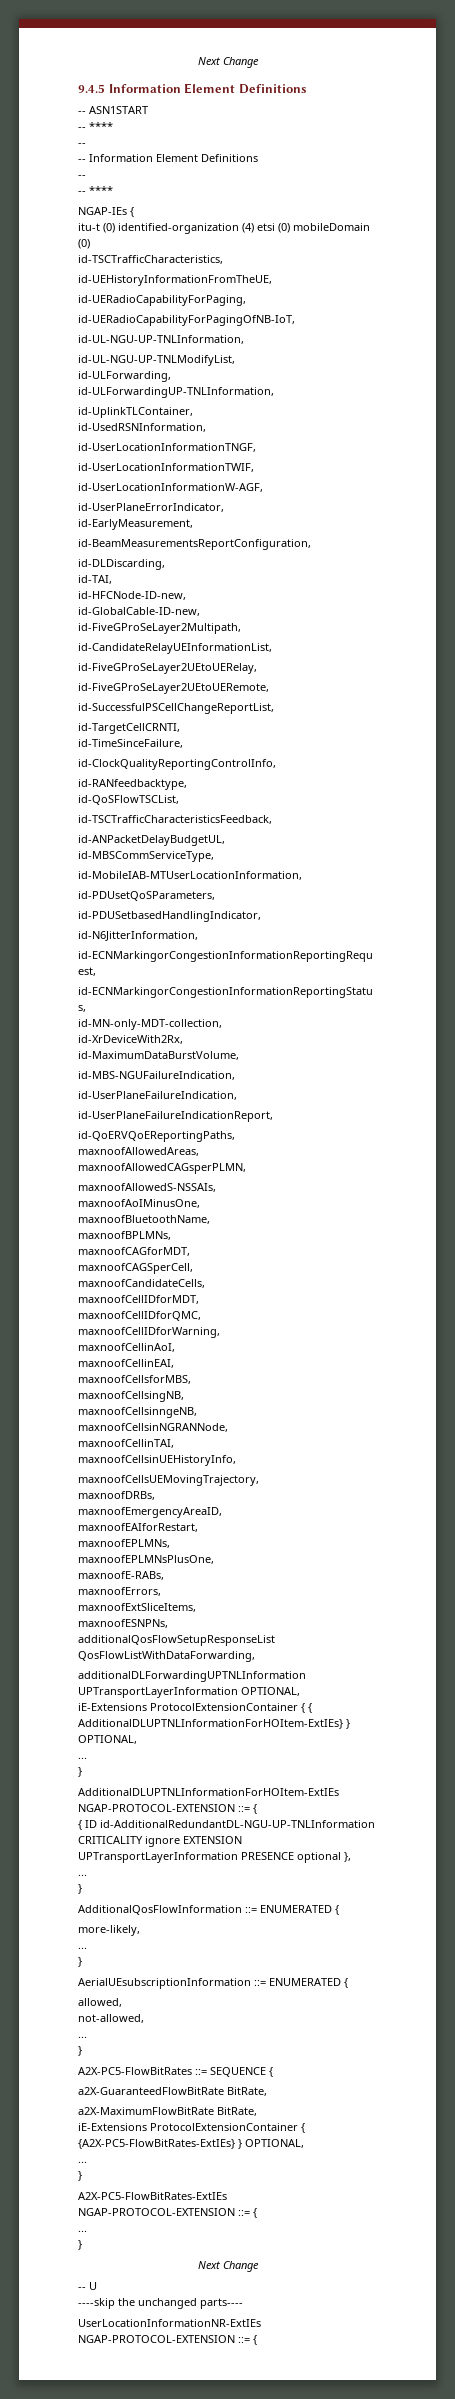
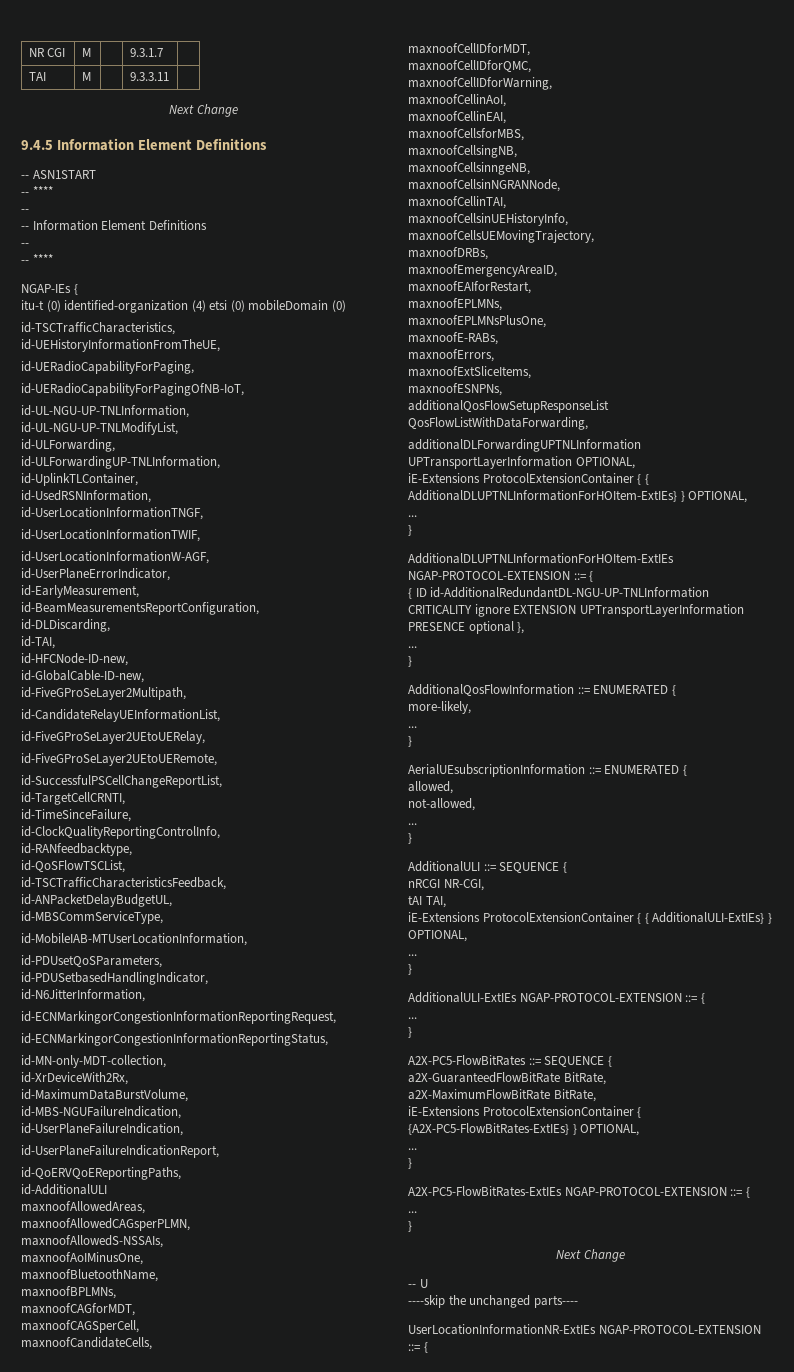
+ NR CGI | M | | 9.3.1.7 |
+ TAI | M | | 9.3.3.11 |
+ id-AdditionalULI
+ AdditionalULI ::= SEQUENCE {
+ nRCGI NR-CGI,
+ tAI TAI,
+ iE-Extensions ProtocolExtensionContainer { { AdditionalULI-ExtIEs} } OPTIONAL,
+ ...
+ }
+ AdditionalULI-ExtIEs NGAP-PROTOCOL-EXTENSION ::= {
+ ...
+ }

